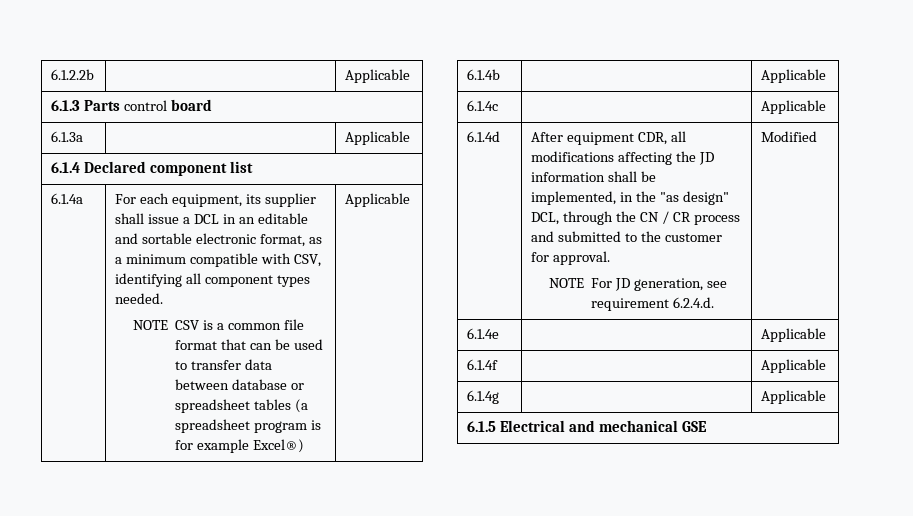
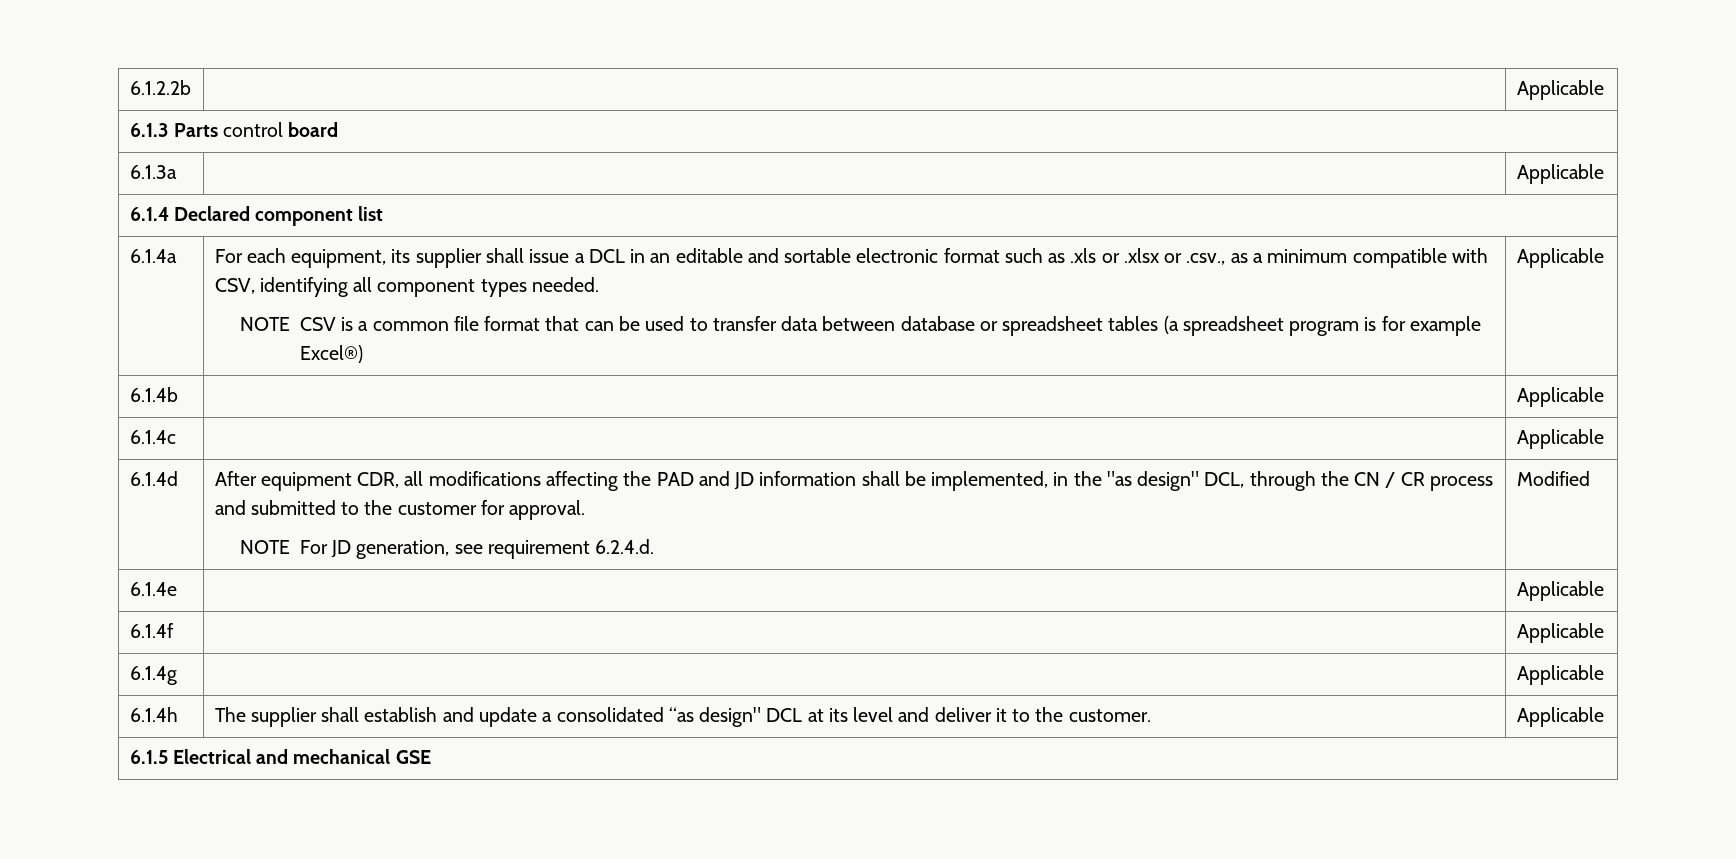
- For each equipment, its supplier shall issue a DCL in an editable and sortable electronic format, as a minimum compatible with CSV, identifying all component types needed.
+ For each equipment, its supplier shall issue a DCL in an editable and sortable electronic format such as .xls or .xlsx or .csv., as a minimum compatible with CSV, identifying all component types needed.
- After equipment CDR, all modifications affecting the JD information shall be implemented, in the "as design" DCL, through the CN / CR process and submitted to the customer for approval.
+ After equipment CDR, all modifications affecting the PAD and JD information shall be implemented, in the "as design" DCL, through the CN / CR process and submitted to the customer for approval.
+ 6.1.4h | The supplier shall establish and update a consolidated “as design" DCL at its level and deliver it to the customer. | Applicable

